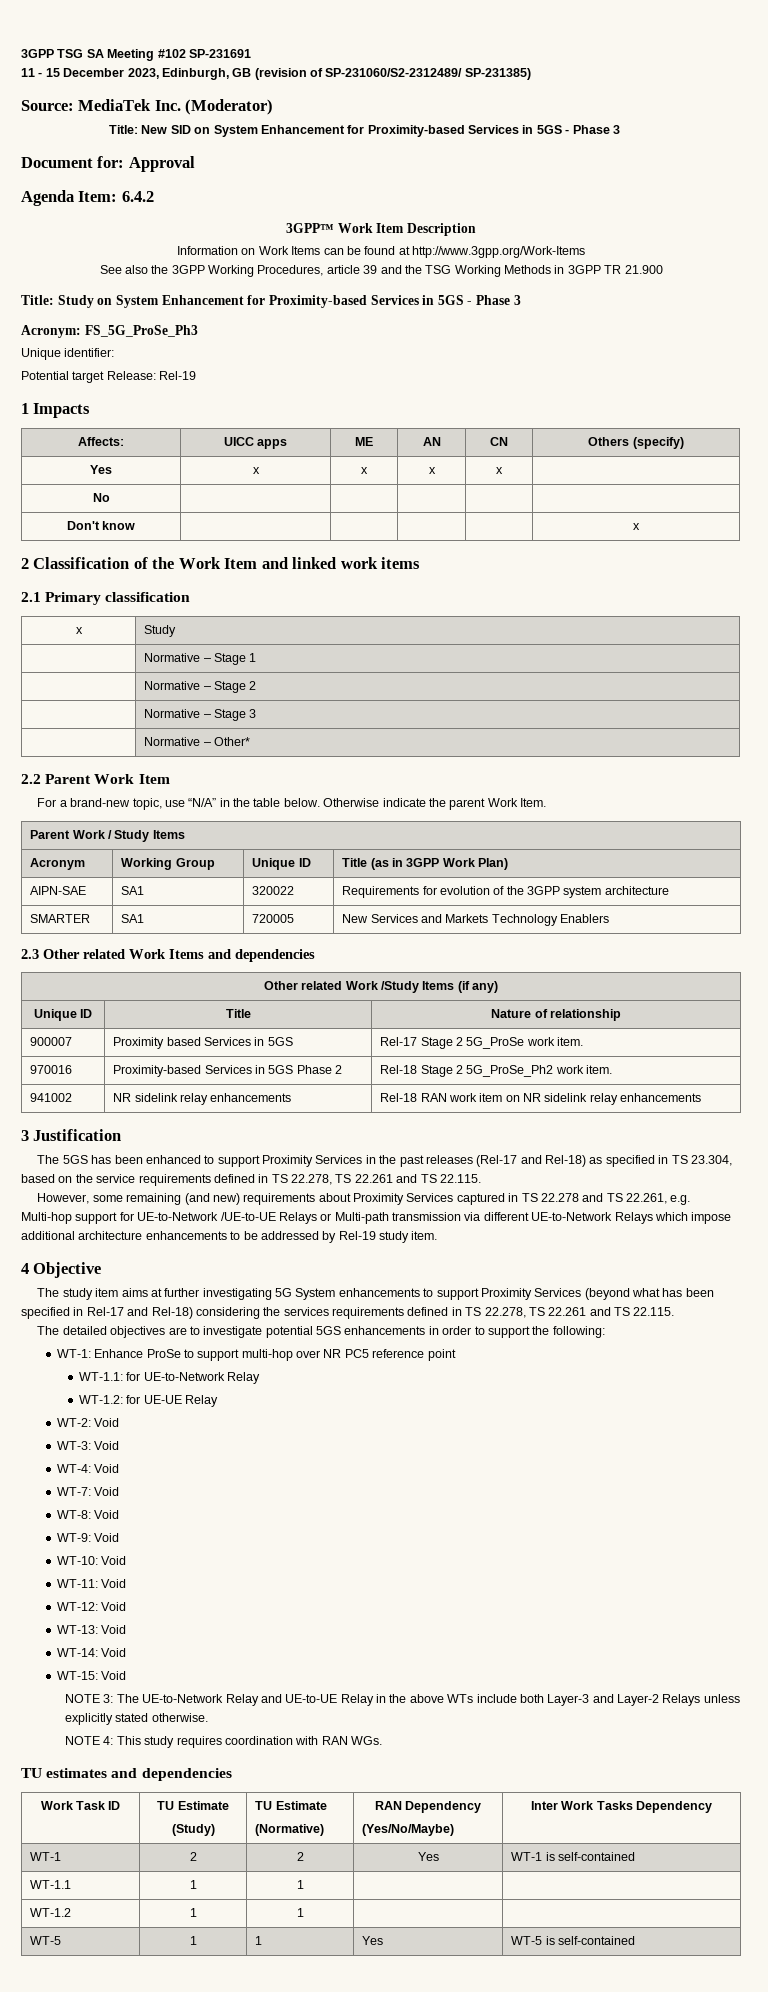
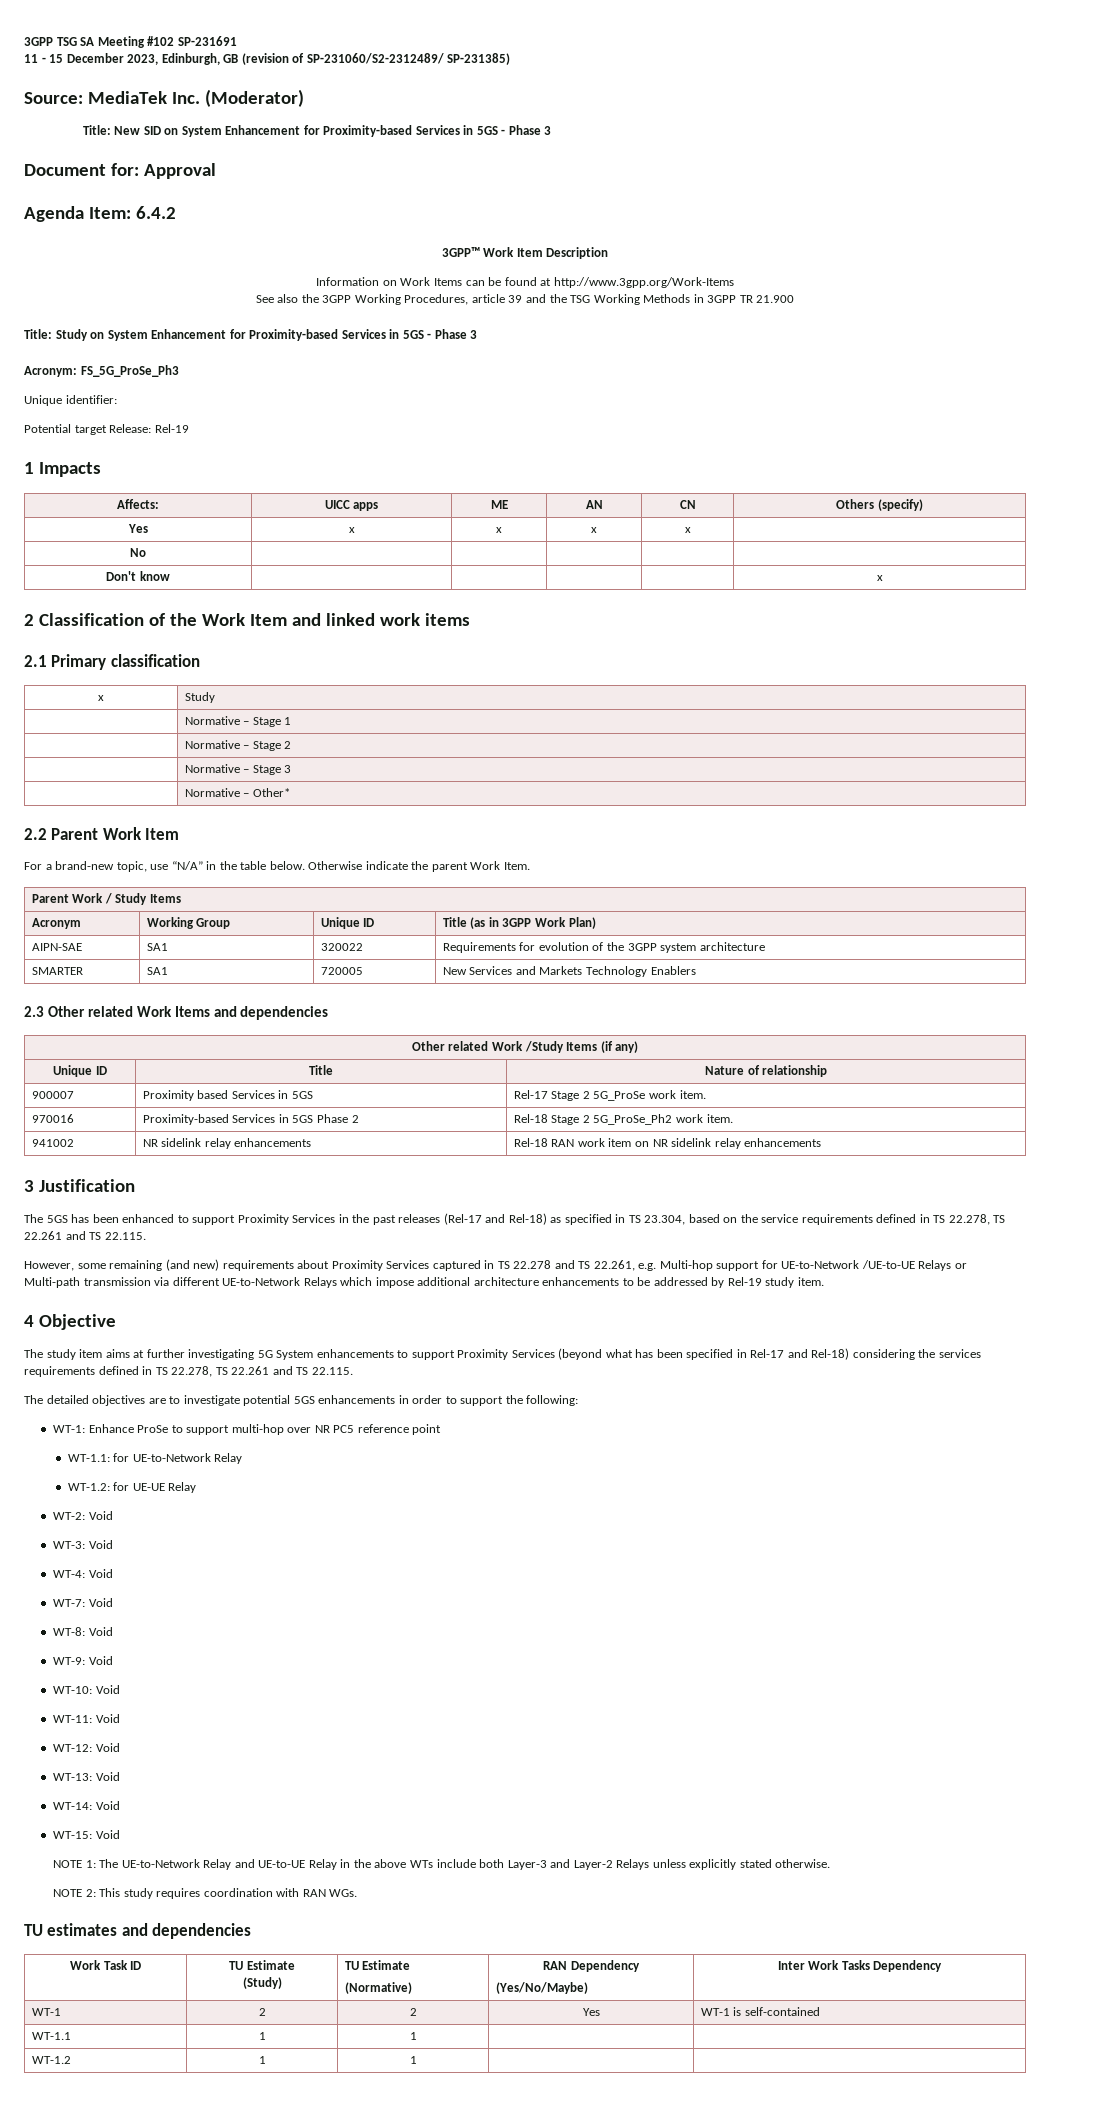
- NOTE 3: The UE-to-Network Relay and UE-to-UE Relay in the above WTs include both Layer-3 and Layer-2 Relays unless explicitly stated otherwise.
+ NOTE 1: The UE-to-Network Relay and UE-to-UE Relay in the above WTs include both Layer-3 and Layer-2 Relays unless explicitly stated otherwise.
- NOTE 4: This study requires coordination with RAN WGs.
+ NOTE 2: This study requires coordination with RAN WGs.
- WT-5 | 1 | 1 | Yes | WT-5 is self-contained

